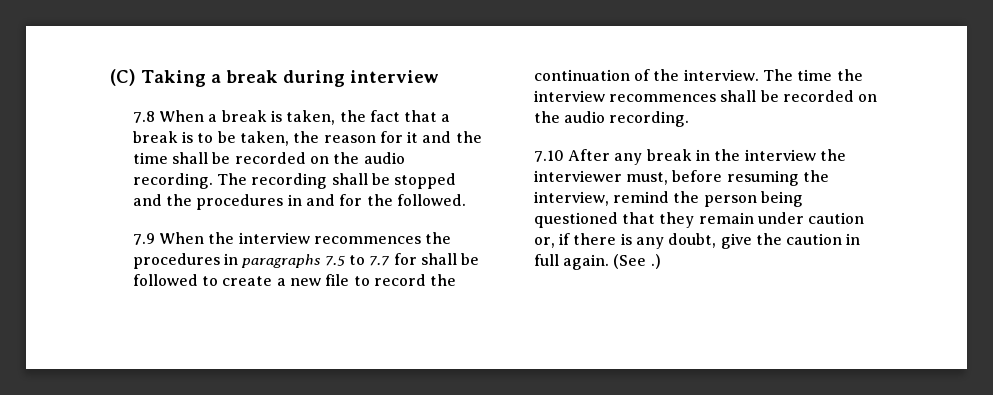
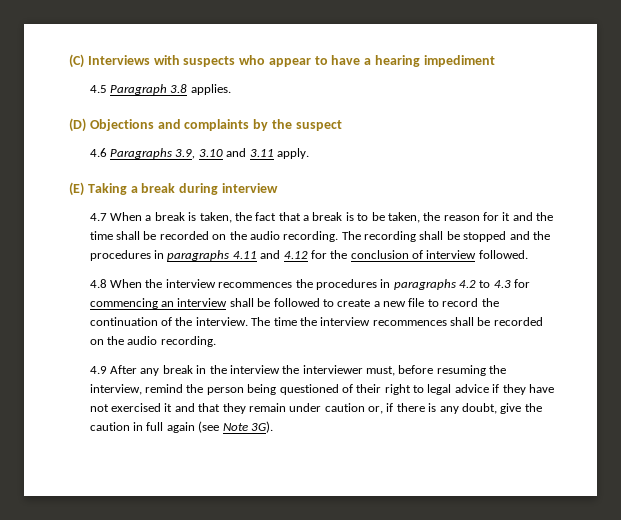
- (C) Taking a break during interview
+ (C) Interviews with suspects who appear to have a hearing impediment
+ 4.5 Paragraph 3.8 applies.
+ (D) Objections and complaints by the suspect
+ 4.6 Paragraphs 3.9, 3.10 and 3.11 apply.
+ (E) Taking a break during interview
- 7.8 When a break is taken, the fact that a break is to be taken, the reason for it and the time shall be recorded on the audio recording.
+ 4.7 When a break is taken, the fact that a break is to be taken, the reason for it and the time shall be recorded on the audio recording.
- The recording shall be stopped and the procedures in and for the followed.
+ The recording shall be stopped and the procedures in paragraphs 4.11 and 4.12 for the conclusion of interview followed.
- 7.9 When the interview recommences the procedures in paragraphs 7.5 to 7.7 for shall be followed to create a new file to record the continuation of the interview.
+ 4.8 When the interview recommences the procedures in paragraphs 4.2 to 4.3 for commencing an interview shall be followed to create a new file to record the continuation of the interview.
- 7.10 After any break in the interview the interviewer must, before resuming the interview, remind the person being questioned that they remain under caution or, if there is any doubt, give the caution in full again. (See .)
+ 4.9 After any break in the interview the interviewer must, before resuming the interview, remind the person being questioned of their right to legal advice if they have not exercised it and that they remain under caution or, if there is any doubt, give the caution in full again (see Note 3G).

